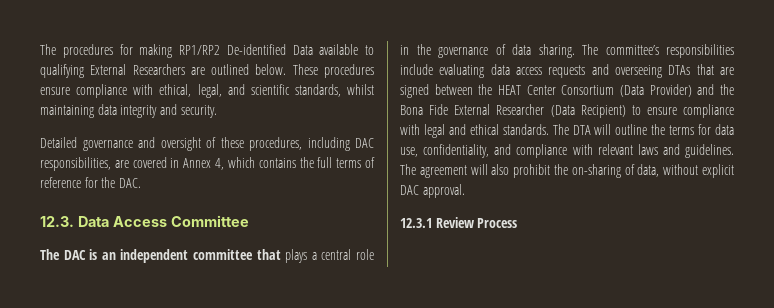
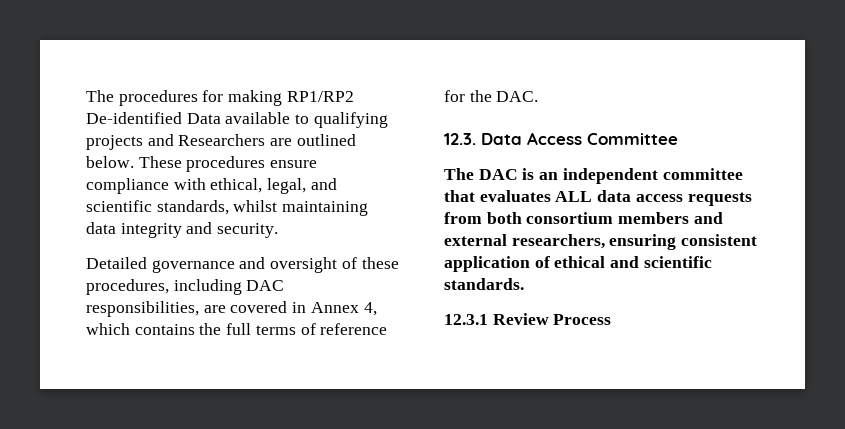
- The procedures for making RP1/RP2 De-identified Data available to qualifying External Researchers are outlined below.
+ The procedures for making RP1/RP2 De-identified Data available to qualifying projects and Researchers are outlined below.
- The DAC is an independent committee that plays a central role in the governance of data sharing. The committee’s responsibilities include evaluating data access requests and overseeing DTAs that are signed between the HEAT Center Consortium (Data Provider) and the Bona Fide External Researcher (Data Recipient) to ensure compliance with legal and ethical standards. The DTA will outline the terms for data use, confidentiality, and compliance with relevant laws and guidelines. The agreement will also prohibit the on-sharing of data, without explicit DAC approval.
+ The DAC is an independent committee that evaluates ALL data access requests from both consortium members and external researchers, ensuring consistent application of ethical and scientific standards.

